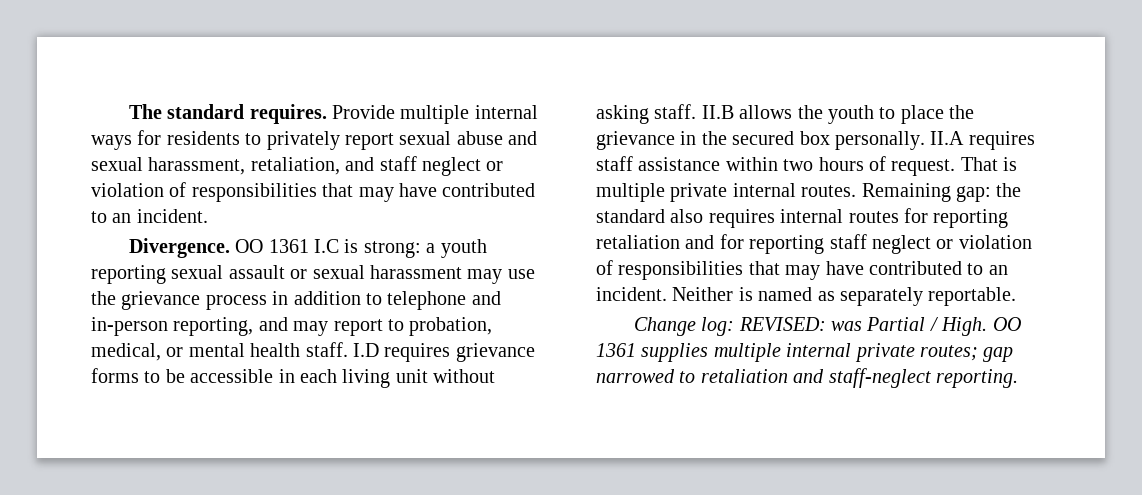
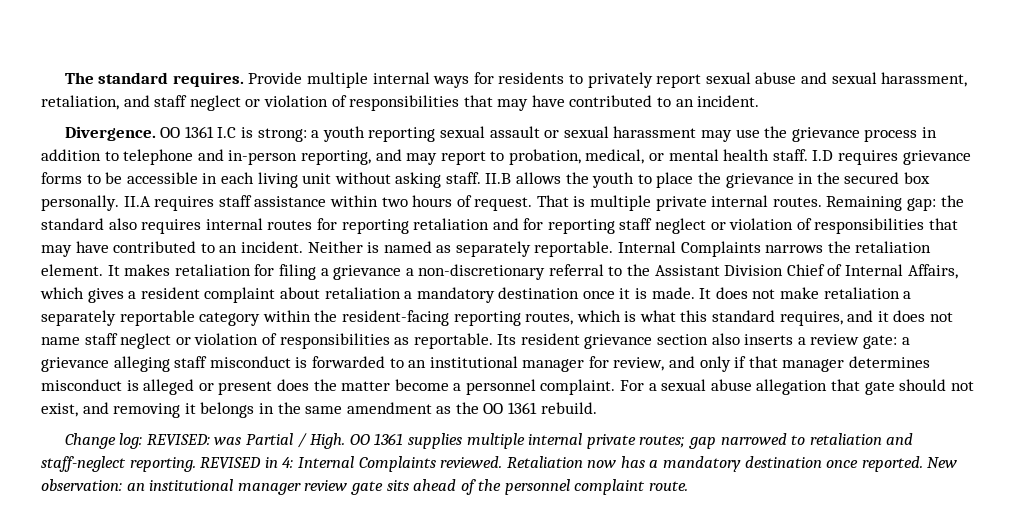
+ Internal Complaints narrows the retaliation element. It makes retaliation for filing a grievance a non-discretionary referral to the Assistant Division Chief of Internal Affairs, which gives a resident complaint about retaliation a mandatory destination once it is made. It does not make retaliation a separately reportable category within the resident-facing reporting routes, which is what this standard requires, and it does not name staff neglect or violation of responsibilities as reportable. Its resident grievance section also inserts a review gate: a grievance alleging staff misconduct is forwarded to an institutional manager for review, and only if that manager determines misconduct is alleged or present does the matter become a personnel complaint. For a sexual abuse allegation that gate should not exist, and removing it belongs in the same amendment as the OO 1361 rebuild.
+ REVISED in 4: Internal Complaints reviewed. Retaliation now has a mandatory destination once reported. New observation: an institutional manager review gate sits ahead of the personnel complaint route.

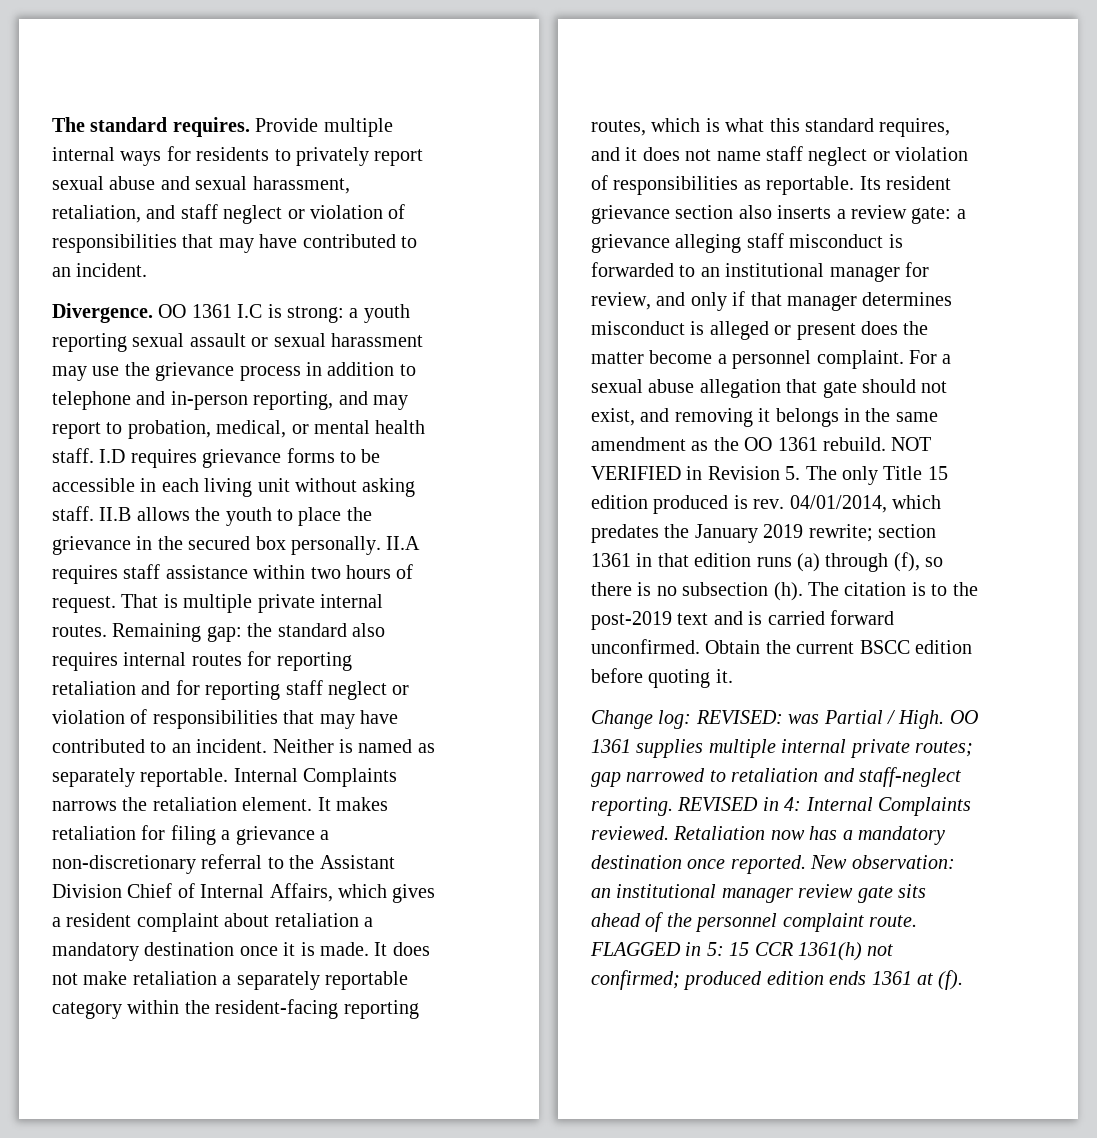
+ NOT VERIFIED in Revision 5. The only Title 15 edition produced is rev. 04/01/2014, which predates the January 2019 rewrite; section 1361 in that edition runs (a) through (f), so there is no subsection (h). The citation is to the post-2019 text and is carried forward unconfirmed. Obtain the current BSCC edition before quoting it.
+ FLAGGED in 5: 15 CCR 1361(h) not confirmed; produced edition ends 1361 at (f).

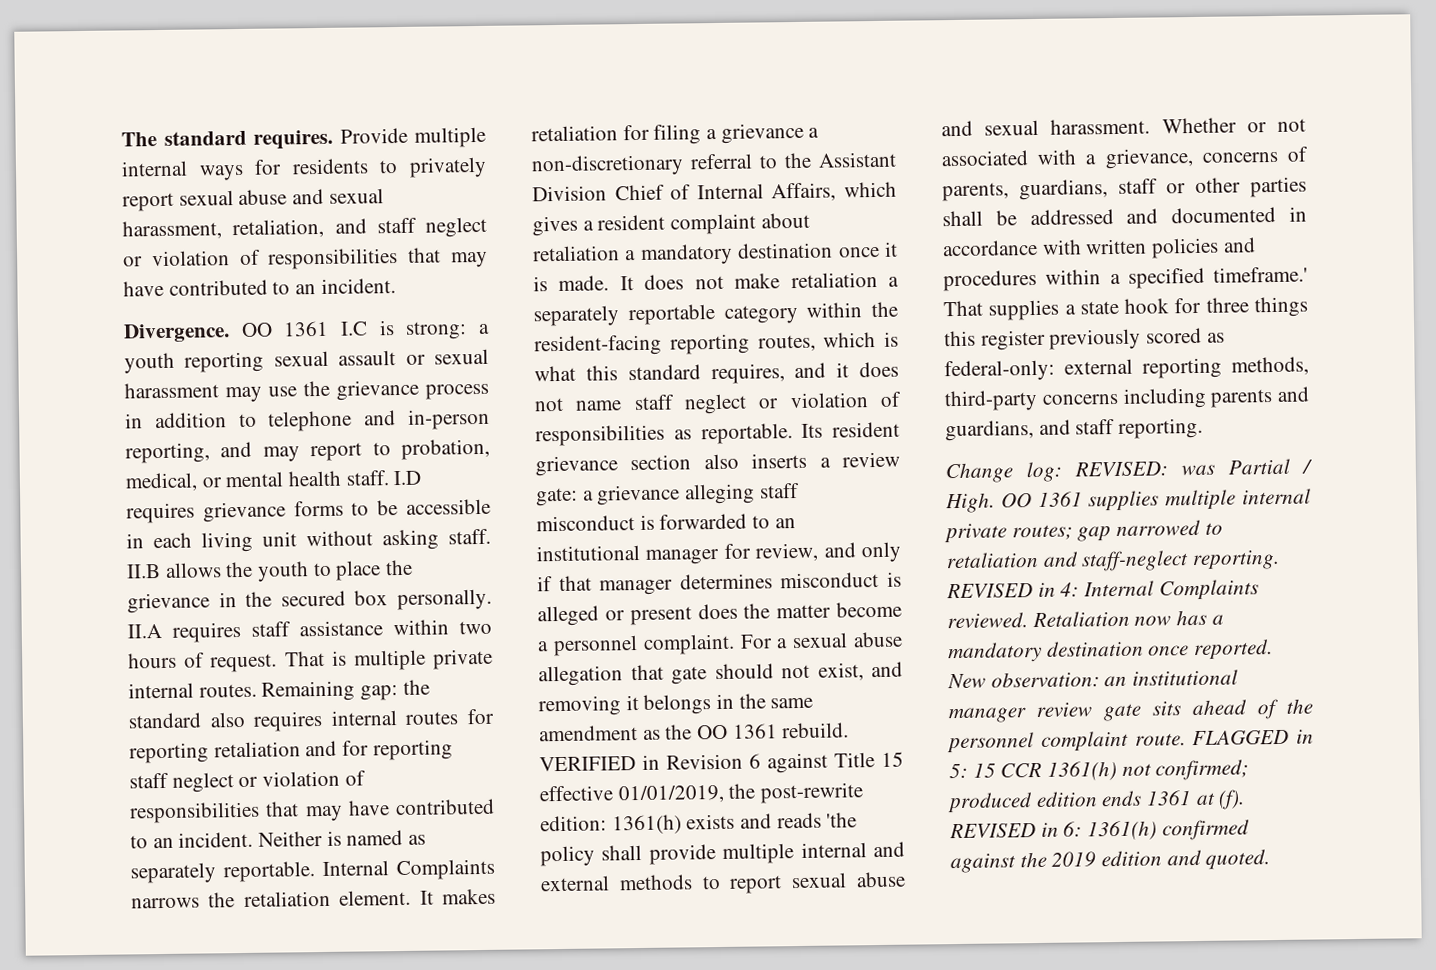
- NOT VERIFIED in Revision 5. The only Title 15 edition produced is rev. 04/01/2014, which predates the January 2019 rewrite; section 1361 in that edition runs (a) through (f), so there is no subsection (h). The citation is to the post-2019 text and is carried forward unconfirmed. Obtain the current BSCC edition before quoting it.
+ VERIFIED in Revision 6 against Title 15 effective 01/01/2019, the post-rewrite edition: 1361(h) exists and reads 'the policy shall provide multiple internal and external methods to report sexual abuse and sexual harassment. Whether or not associated with a grievance, concerns of parents, guardians, staff or other parties shall be addressed and documented in accordance with written policies and procedures within a specified timeframe.' That supplies a state hook for three things this register previously scored as federal-only: external reporting methods, third-party concerns including parents and guardians, and staff reporting.
+ REVISED in 6: 1361(h) confirmed against the 2019 edition and quoted.

